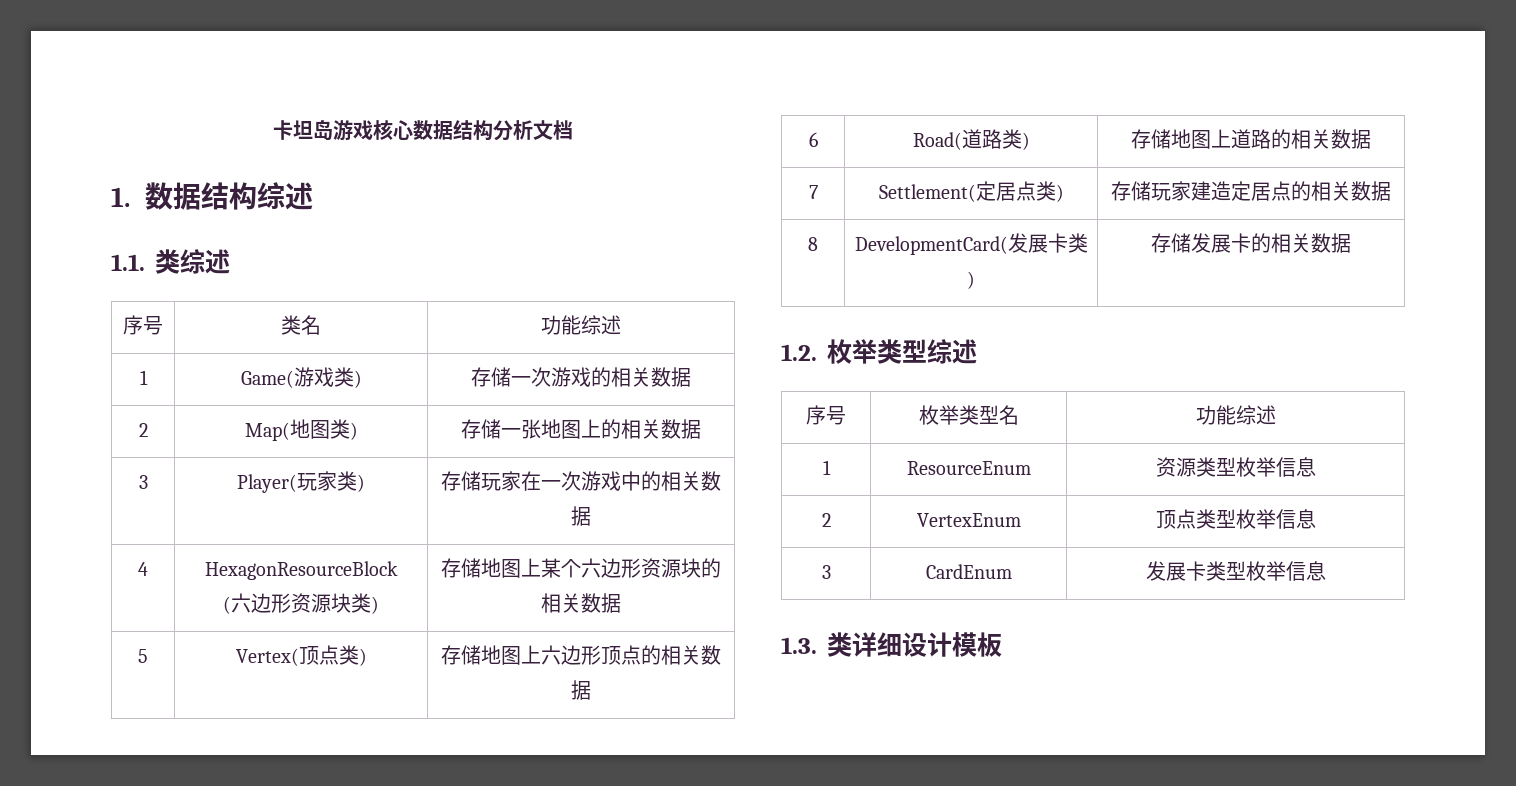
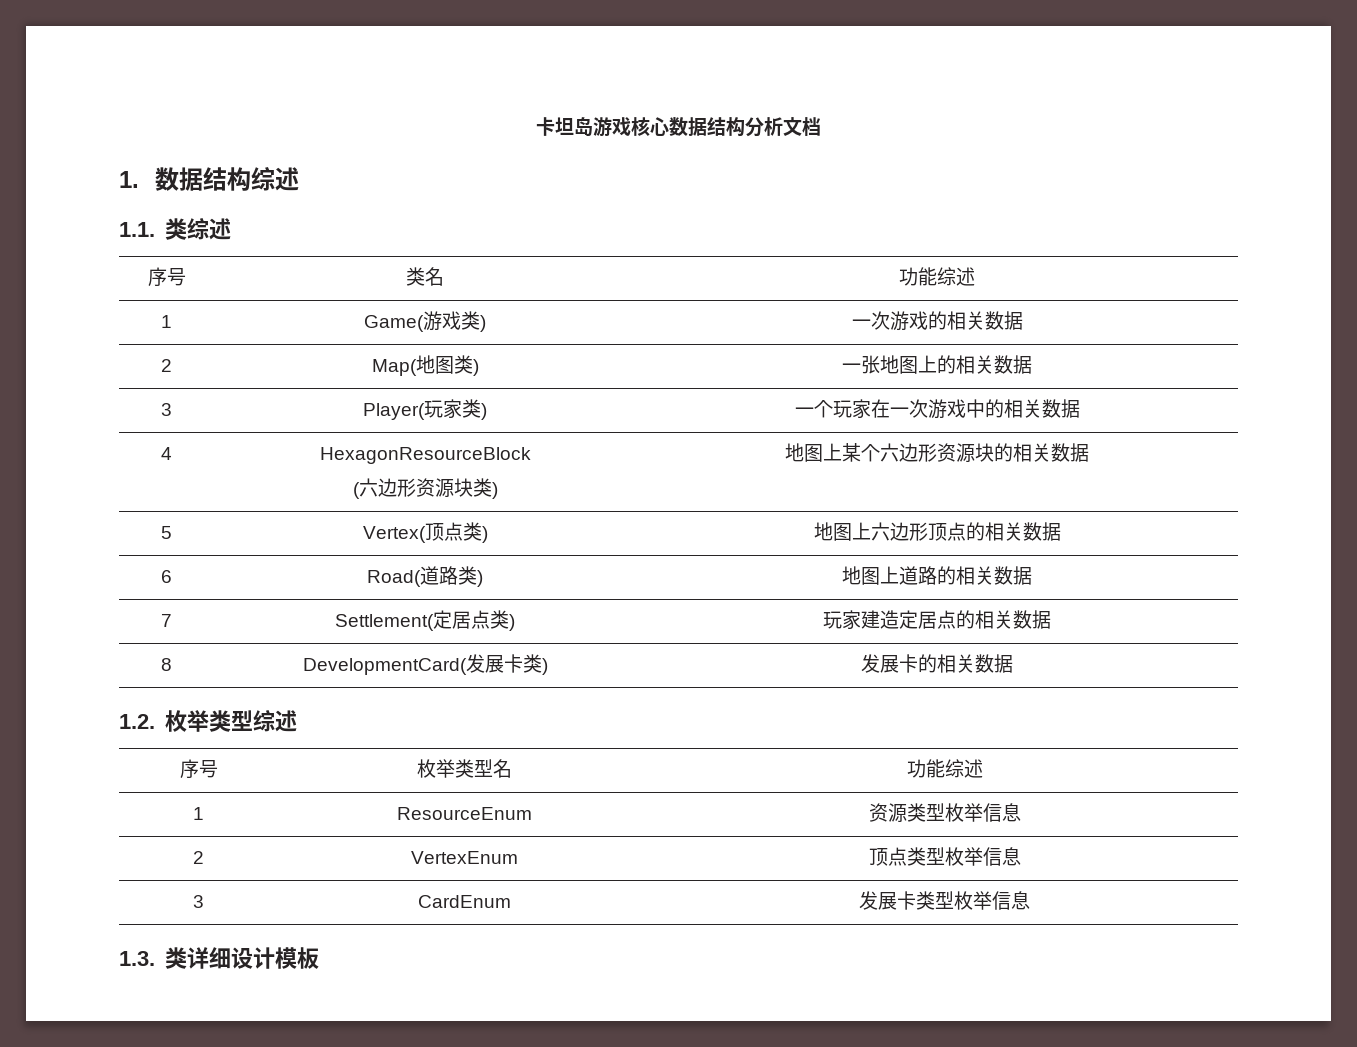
- 1 | Game(游戏类) | 存储一次游戏的相关数据
+ 1 | Game(游戏类) | 一次游戏的相关数据
- 2 | Map(地图类) | 存储一张地图上的相关数据
+ 2 | Map(地图类) | 一张地图上的相关数据
- 3 | Player(玩家类) | 存储玩家在一次游戏中的相关数据
+ 3 | Player(玩家类) | 一个玩家在一次游戏中的相关数据
  4 | HexagonResourceBlock
- (六边形资源块类) | 存储地图上某个六边形资源块的相关数据
+ (六边形资源块类) | 地图上某个六边形资源块的相关数据
- 5 | Vertex(顶点类) | 存储地图上六边形顶点的相关数据
+ 5 | Vertex(顶点类) | 地图上六边形顶点的相关数据
- 6 | Road(道路类) | 存储地图上道路的相关数据
+ 6 | Road(道路类) | 地图上道路的相关数据
- 7 | Settlement(定居点类) | 存储玩家建造定居点的相关数据
+ 7 | Settlement(定居点类) | 玩家建造定居点的相关数据
- 8 | DevelopmentCard(发展卡类) | 存储发展卡的相关数据
+ 8 | DevelopmentCard(发展卡类) | 发展卡的相关数据

